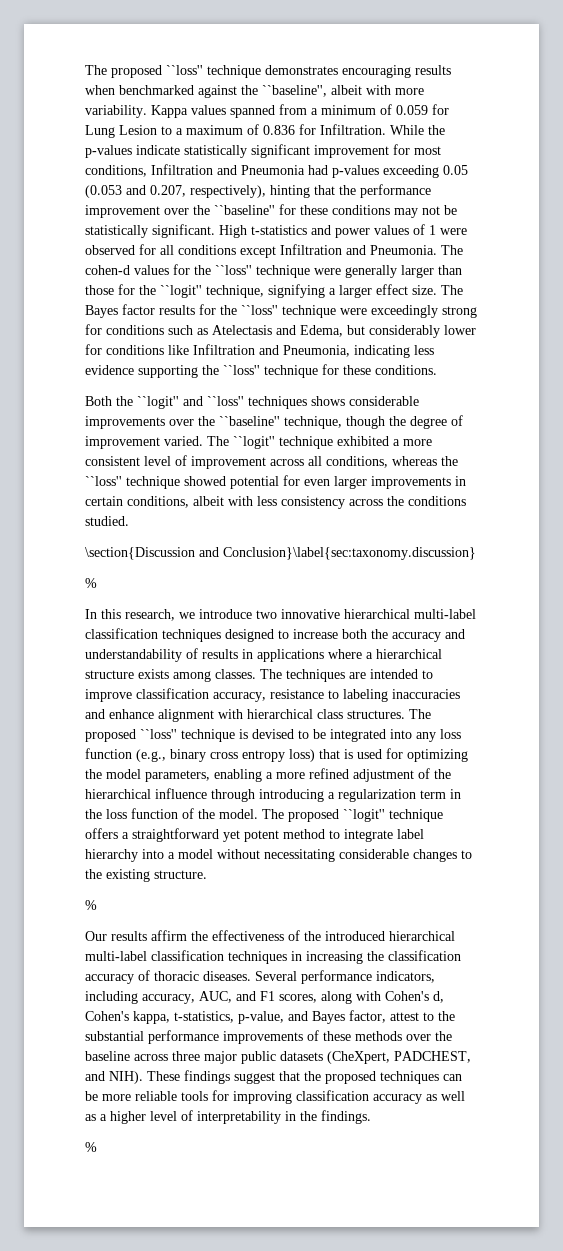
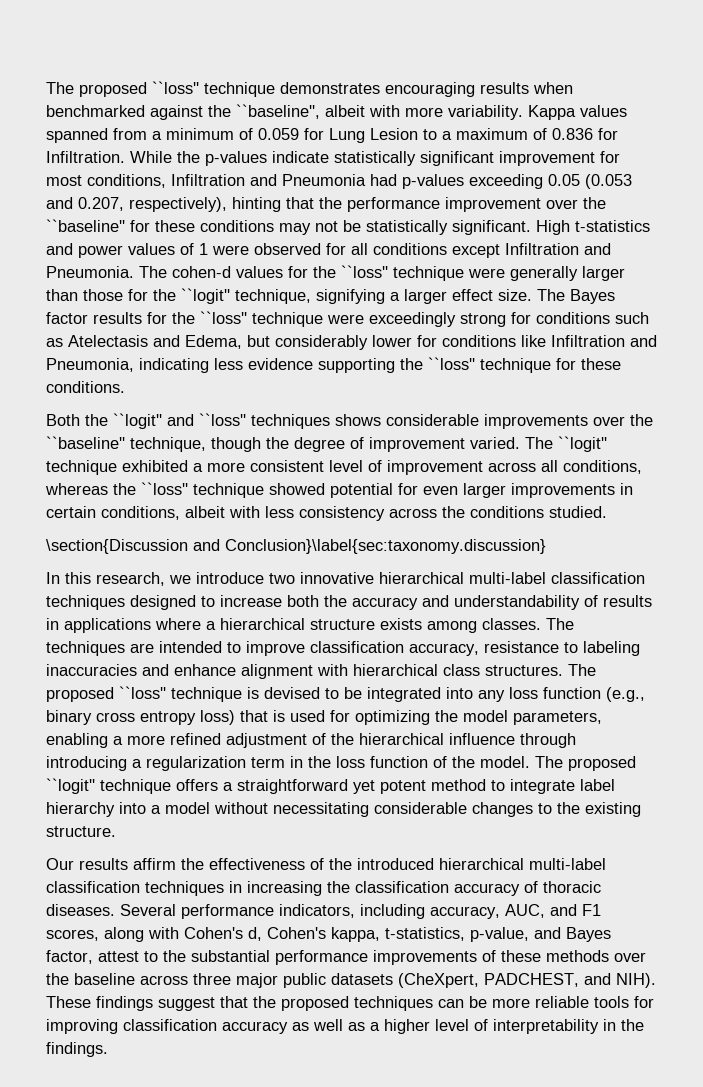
  \section{Discussion and Conclusion}\label{sec:taxonomy.discussion}
- %
  The proposed ``logit'' technique offers a straightforward yet potent method to integrate label hierarchy into a model without necessitating considerable changes to the existing structure.
- %
  These findings suggest that the proposed techniques can be more reliable tools for improving classification accuracy as well as a higher level of interpretability in the findings.
- %

